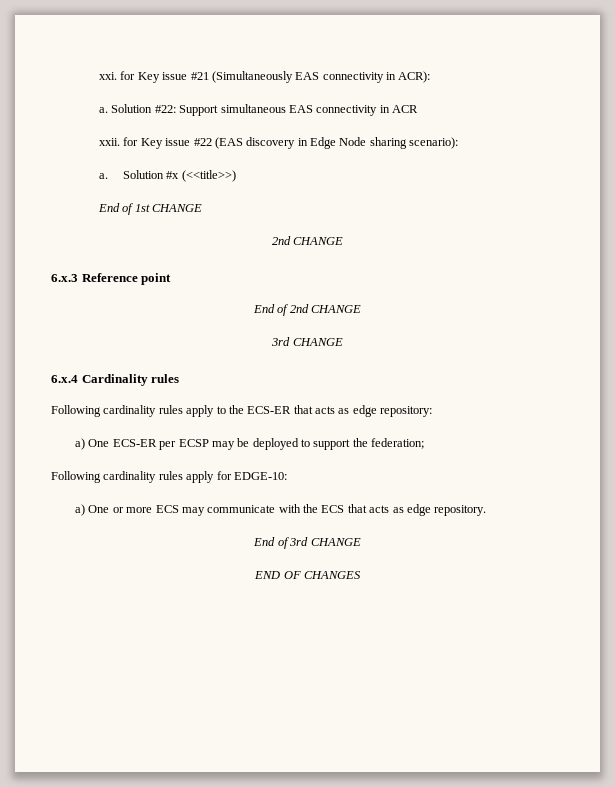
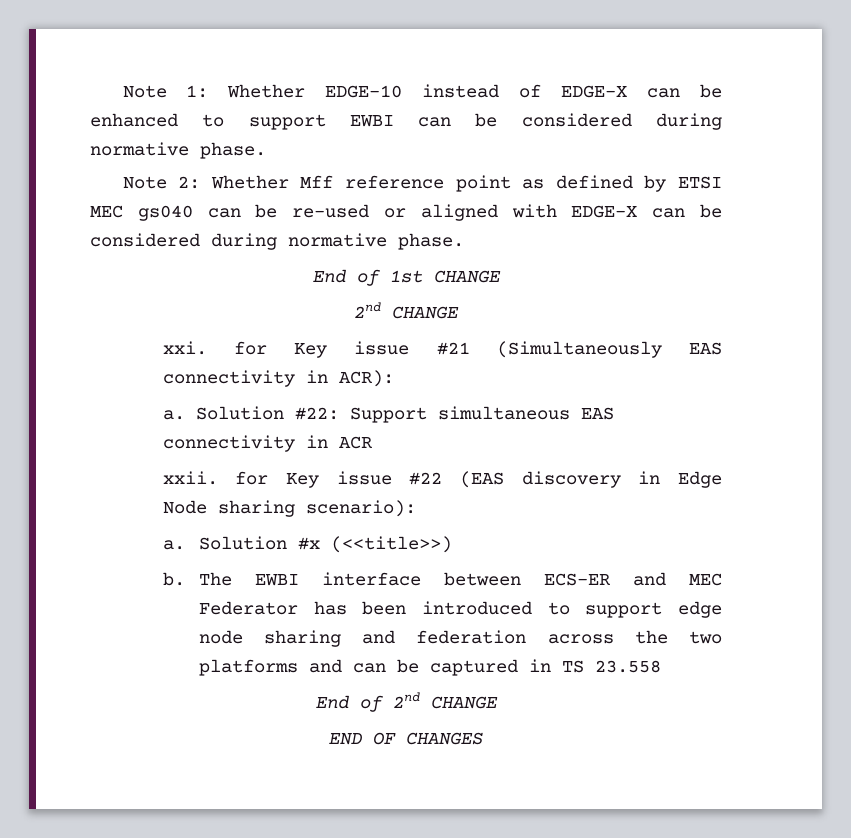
+ Note 1: Whether EDGE-10 instead of EDGE-X can be enhanced to support EWBI can be considered during normative phase.
+ Note 2: Whether Mff reference point as defined by ETSI MEC gs040 can be re-used or aligned with EDGE-X can be considered during normative phase.
+ End of 1st CHANGE
+ 2nd CHANGE
- End of 1st CHANGE
- 2nd CHANGE
- 6.x.3 Reference point
+ b. The EWBI interface between ECS-ER and MEC Federator has been introduced to support edge node sharing and federation across the two platforms and can be captured in TS 23.558
  End of 2nd CHANGE
- 3rd CHANGE
- 6.x.4 Cardinality rules
- Following cardinality rules apply to the ECS-ER that acts as edge repository:
- a) One ECS-ER per ECSP may be deployed to support the federation;
- Following cardinality rules apply for EDGE-10:
- a) One or more ECS may communicate with the ECS that acts as edge repository.
- End of 3rd CHANGE

